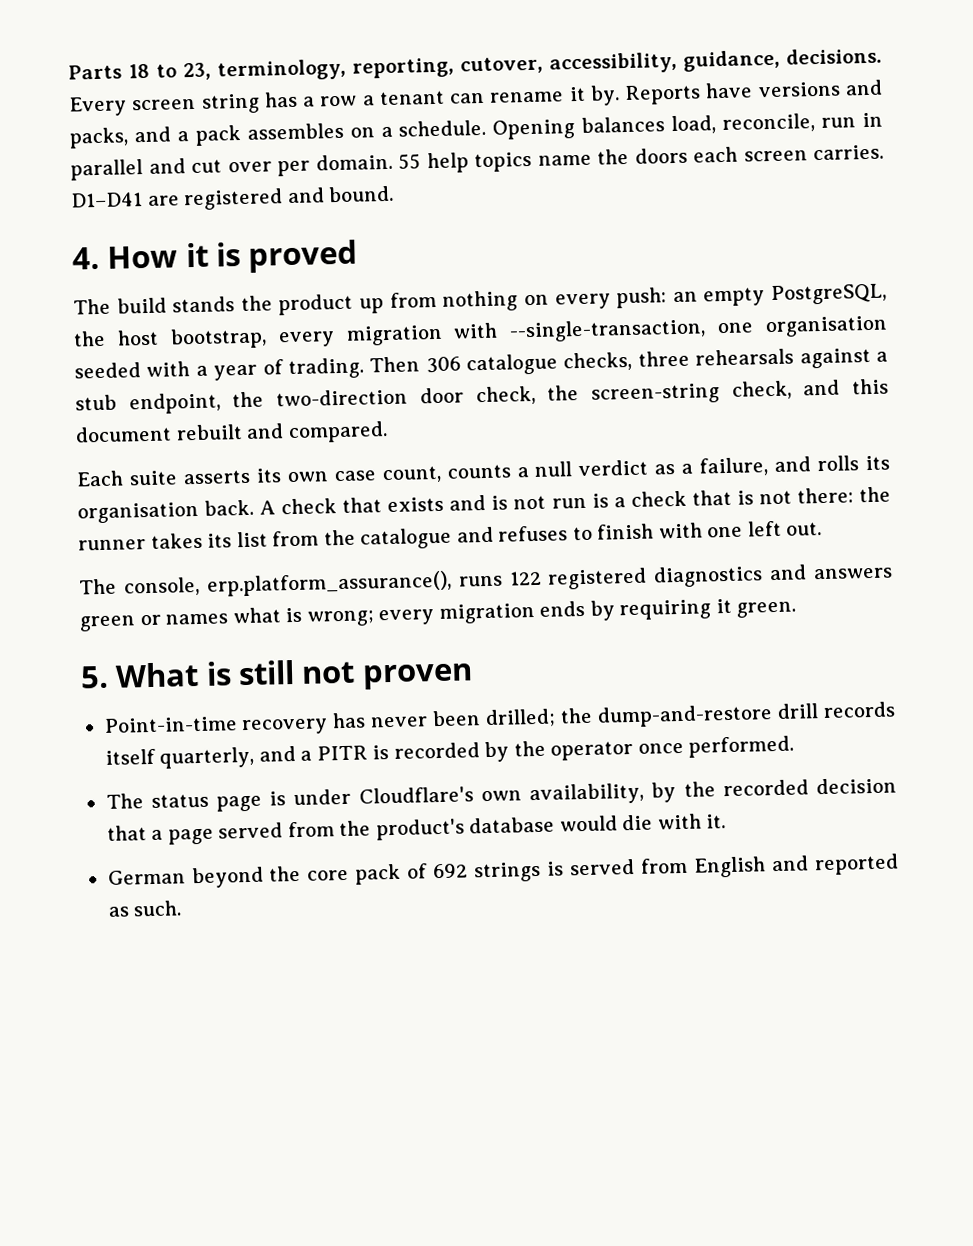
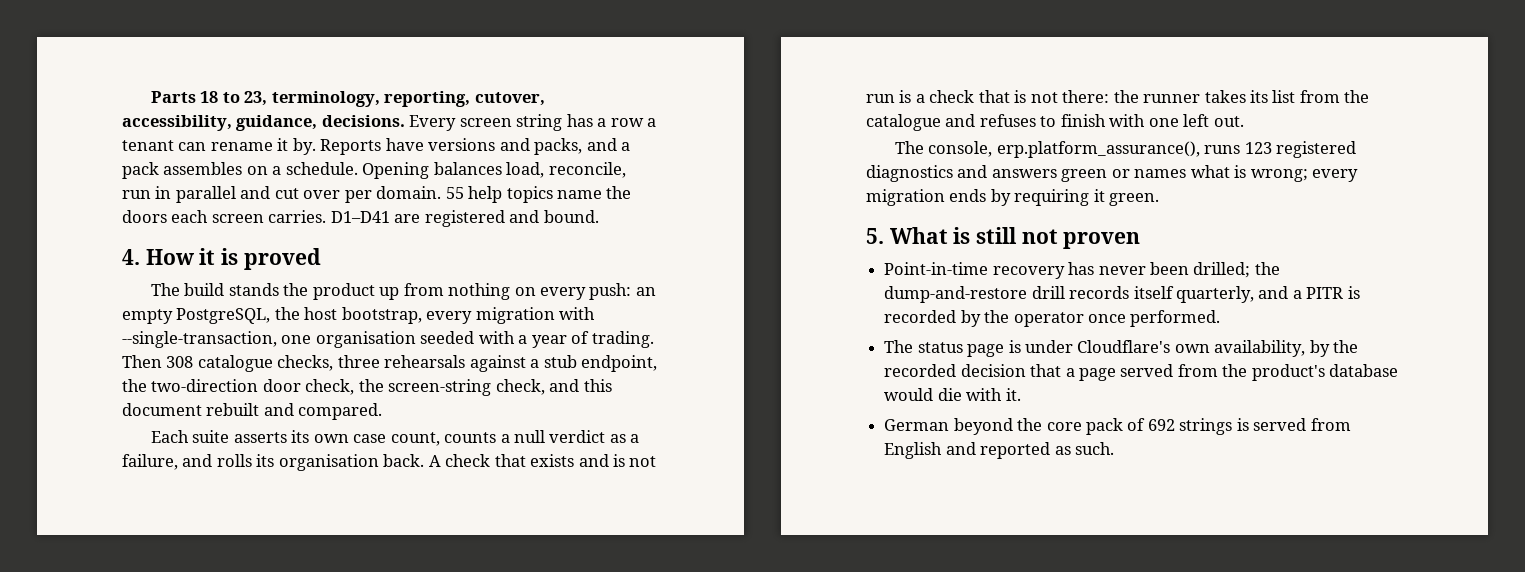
- Then 306 catalogue checks, three rehearsals against a stub endpoint, the two-direction door check, the screen-string check, and this document rebuilt and compared.
+ Then 308 catalogue checks, three rehearsals against a stub endpoint, the two-direction door check, the screen-string check, and this document rebuilt and compared.
- The console, erp.platform_assurance(), runs 122 registered diagnostics and answers green or names what is wrong; every migration ends by requiring it green.
+ The console, erp.platform_assurance(), runs 123 registered diagnostics and answers green or names what is wrong; every migration ends by requiring it green.

